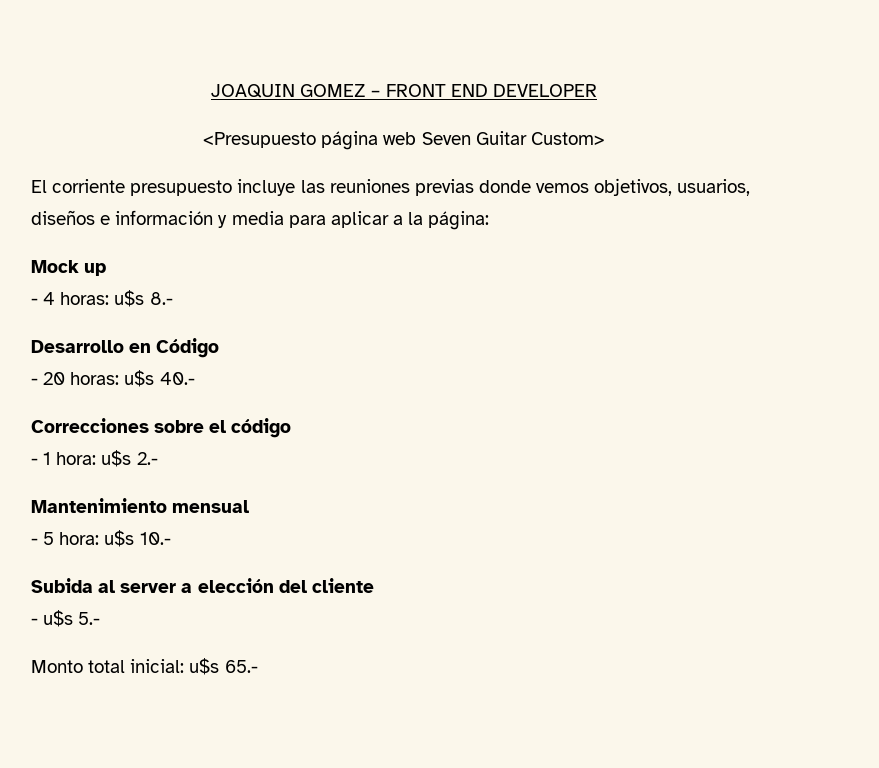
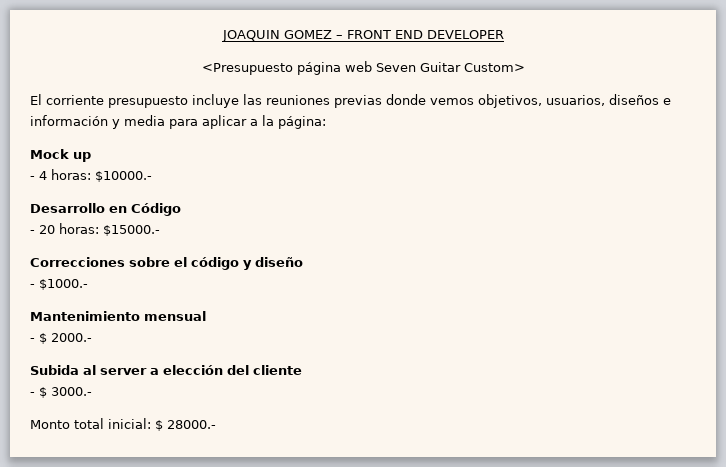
- - 4 horas: u$s 8.-
+ - 4 horas: $10000.-
- - 20 horas: u$s 40.-
+ - 20 horas: $15000.-
- Correcciones sobre el código
- - 1 hora: u$s 2.-
+ Correcciones sobre el código y diseño
+ - $1000.-
- - 5 hora: u$s 10.-
+ - $ 2000.-
- - u$s 5.-
+ - $ 3000.-
- Monto total inicial: u$s 65.-
+ Monto total inicial: $ 28000.-

